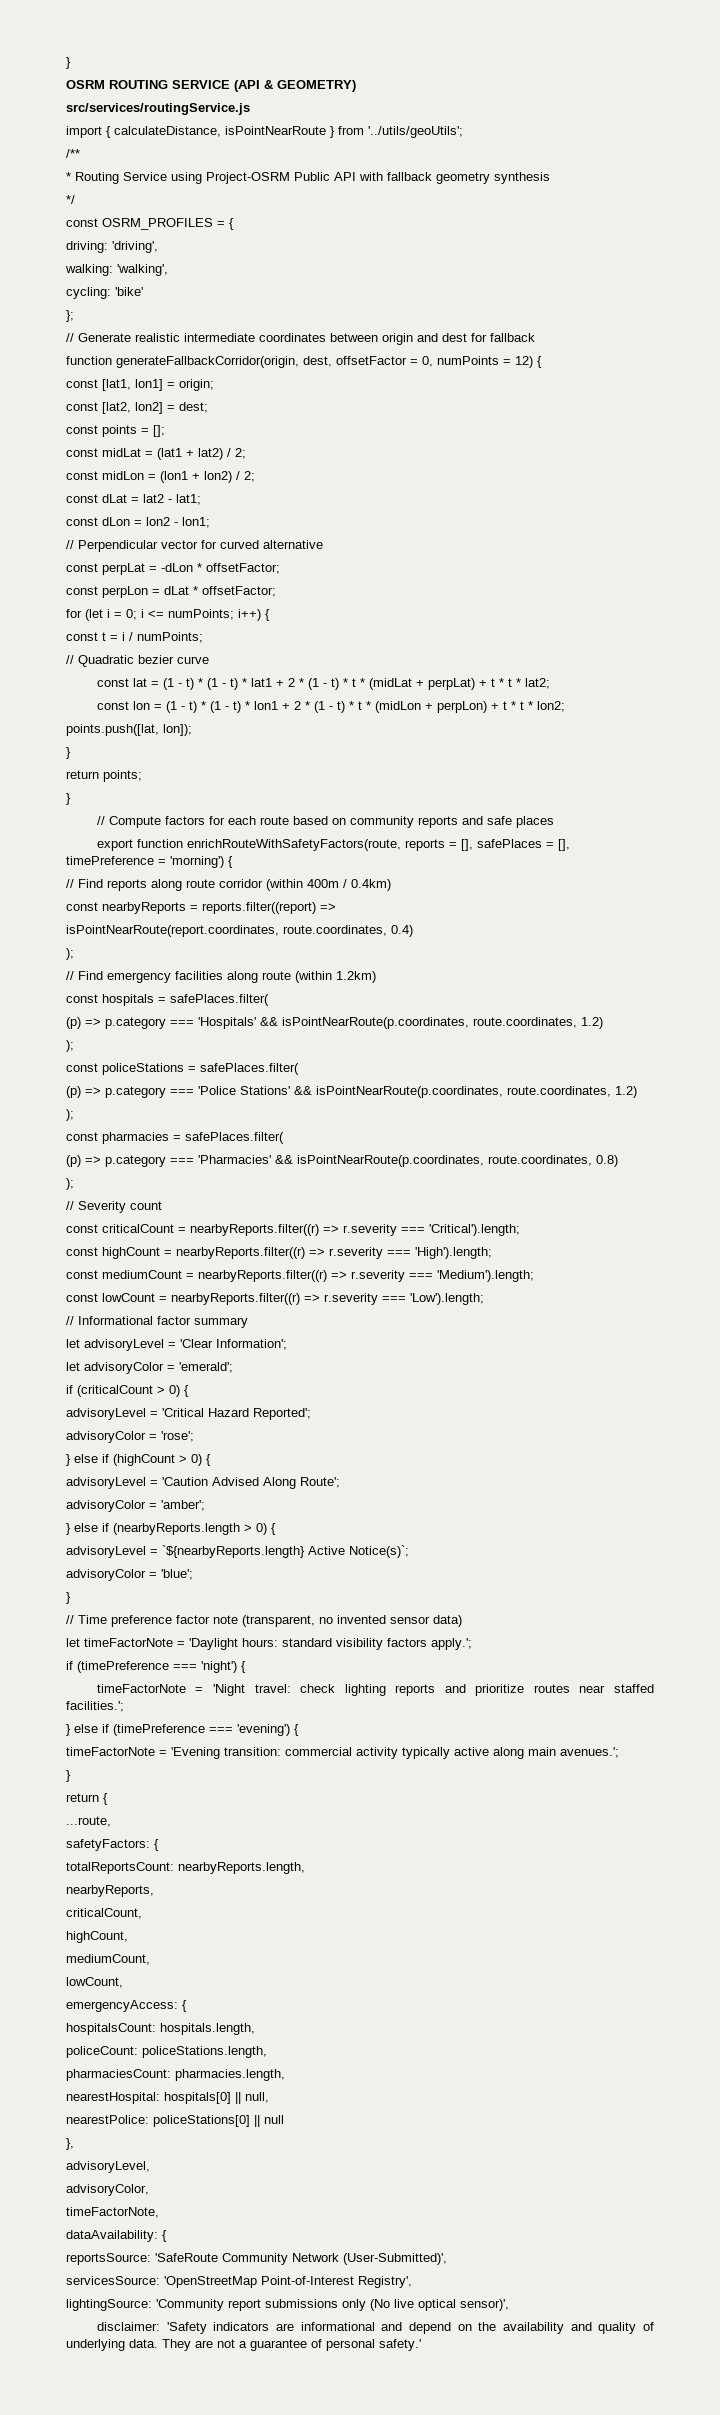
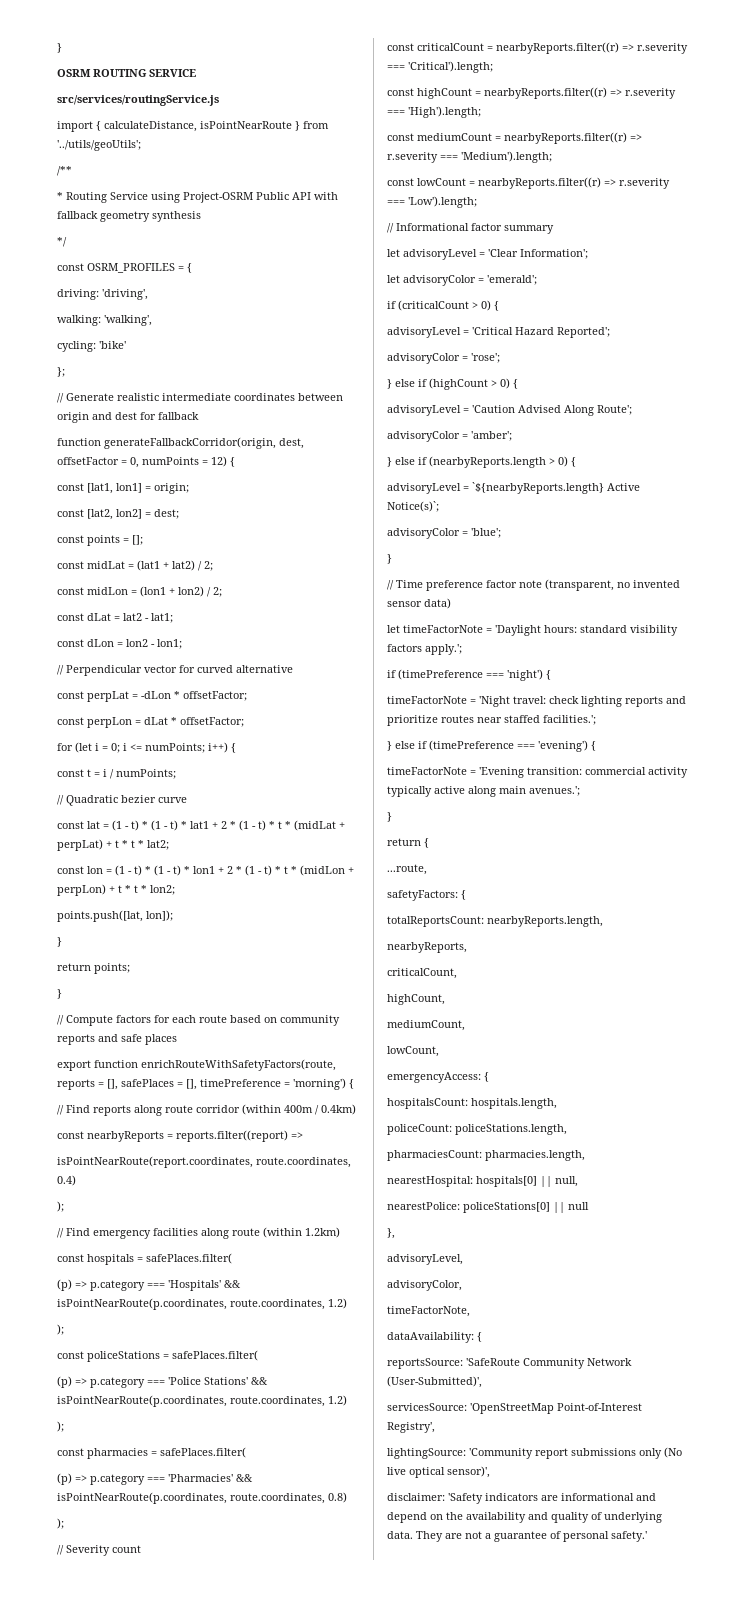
- OSRM ROUTING SERVICE (API & GEOMETRY)
+ OSRM ROUTING SERVICE

